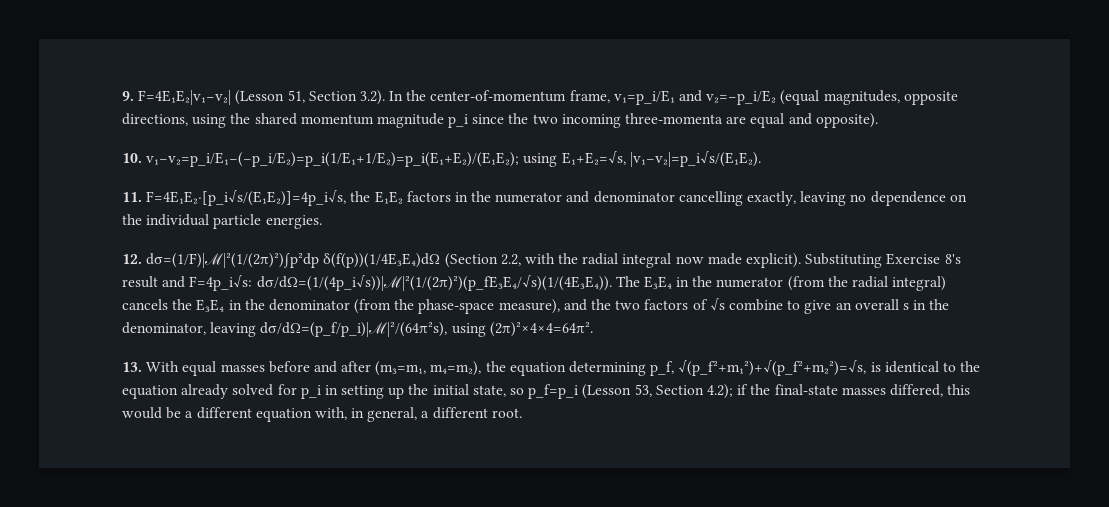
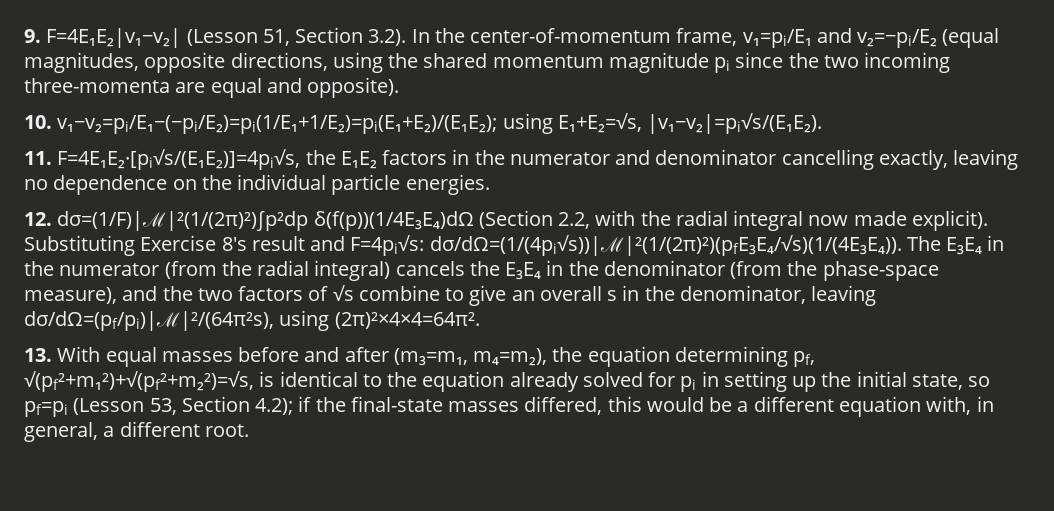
- 9. F=4E₁E₂|v₁−v₂| (Lesson 51, Section 3.2). In the center-of-momentum frame, v₁=p_i/E₁ and v₂=−p_i/E₂ (equal magnitudes, opposite directions, using the shared momentum magnitude p_i since the two incoming three-momenta are equal and opposite).
+ 9. F=4E₁E₂|v₁−v₂| (Lesson 51, Section 3.2). In the center-of-momentum frame, v₁=pi/E₁ and v₂=−pi/E₂ (equal magnitudes, opposite directions, using the shared momentum magnitude pi since the two incoming three-momenta are equal and opposite).
- 10. v₁−v₂=p_i/E₁−(−p_i/E₂)=p_i(1/E₁+1/E₂)=p_i(E₁+E₂)/(E₁E₂); using E₁+E₂=√s, |v₁−v₂|=p_i√s/(E₁E₂).
+ 10. v₁−v₂=pi/E₁−(−pi/E₂)=pi(1/E₁+1/E₂)=pi(E₁+E₂)/(E₁E₂); using E₁+E₂=√s, |v₁−v₂|=pi√s/(E₁E₂).
- 11. F=4E₁E₂·[p_i√s/(E₁E₂)]=4p_i√s, the E₁E₂ factors in the numerator and denominator cancelling exactly, leaving no dependence on the individual particle energies.
+ 11. F=4E₁E₂·[pi√s/(E₁E₂)]=4pi√s, the E₁E₂ factors in the numerator and denominator cancelling exactly, leaving no dependence on the individual particle energies.
- Substituting Exercise 8's result and F=4p_i√s: dσ/dΩ=(1/(4p_i√s))|ℳ|²(1/(2π)²)(p_fE₃E₄/√s)(1/(4E₃E₄)).
+ Substituting Exercise 8's result and F=4pi√s: dσ/dΩ=(1/(4pi√s))|ℳ|²(1/(2π)²)(pfE₃E₄/√s)(1/(4E₃E₄)).
- The E₃E₄ in the numerator (from the radial integral) cancels the E₃E₄ in the denominator (from the phase-space measure), and the two factors of √s combine to give an overall s in the denominator, leaving dσ/dΩ=(p_f/p_i)|ℳ|²/(64π²s), using (2π)²×4×4=64π².
+ The E₃E₄ in the numerator (from the radial integral) cancels the E₃E₄ in the denominator (from the phase-space measure), and the two factors of √s combine to give an overall s in the denominator, leaving dσ/dΩ=(pf/pi)|ℳ|²/(64π²s), using (2π)²×4×4=64π².
- 13. With equal masses before and after (m₃=m₁, m₄=m₂), the equation determining p_f, √(p_f²+m₁²)+√(p_f²+m₂²)=√s, is identical to the equation already solved for p_i in setting up the initial state, so p_f=p_i (Lesson 53, Section 4.2); if the final-state masses differed, this would be a different equation with, in general, a different root.
+ 13. With equal masses before and after (m₃=m₁, m₄=m₂), the equation determining pf, √(pf²+m₁²)+√(pf²+m₂²)=√s, is identical to the equation already solved for pi in setting up the initial state, so pf=pi (Lesson 53, Section 4.2); if the final-state masses differed, this would be a different equation with, in general, a different root.

